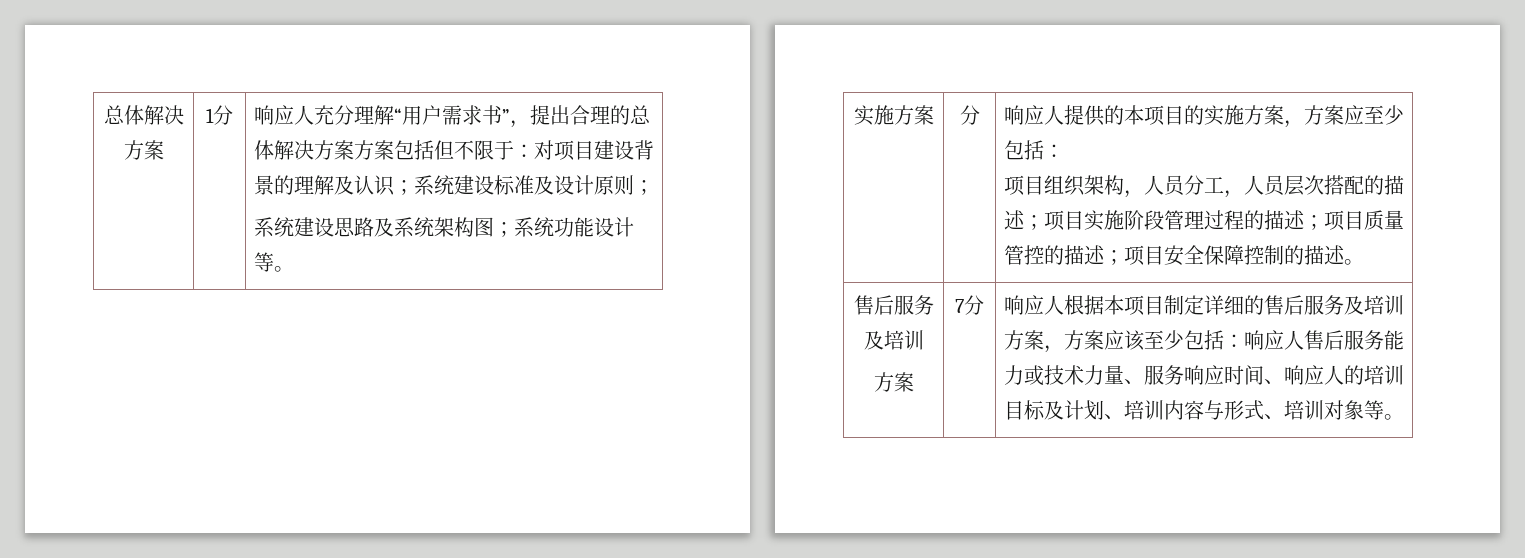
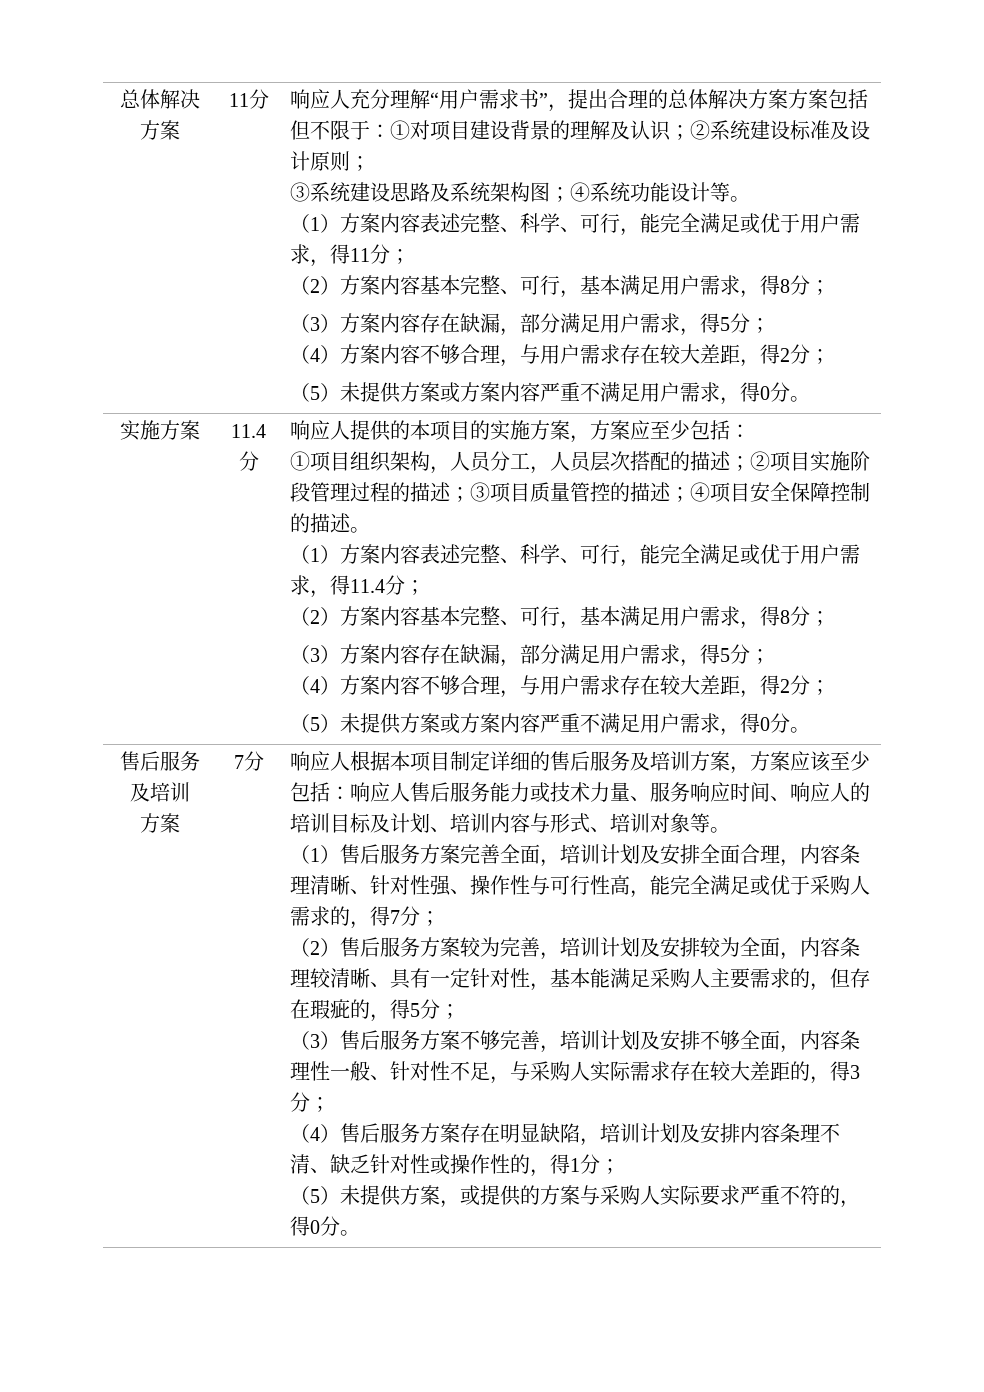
- 总体解决方案 | 1分
+ 总体解决方案 | 11分
- 响应人充分理解“用户需求书”，提出合理的总体解决方案方案包括但不限于：对项目建设背景的理解及认识；系统建设标准及设计原则；
+ 响应人充分理解“用户需求书”，提出合理的总体解决方案方案包括但不限于：①对项目建设背景的理解及认识；②系统建设标准及设计原则；
- 系统建设思路及系统架构图；系统功能设计等。
+ ③系统建设思路及系统架构图；④系统功能设计等。
+ （1）方案内容表述完整、科学、可行，能完全满足或优于用户需求，得11分；
+ （2）方案内容基本完整、可行，基本满足用户需求，得8分；
+ （3）方案内容存在缺漏，部分满足用户需求，得5分；
+ （4）方案内容不够合理，与用户需求存在较大差距，得2分；
+ （5）未提供方案或方案内容严重不满足用户需求，得0分。
- 实施方案 | 分
+ 实施方案 | 11.4分
- 项目组织架构，人员分工，人员层次搭配的描述；项目实施阶段管理过程的描述；项目质量管控的描述；项目安全保障控制的描述。
+ ①项目组织架构，人员分工，人员层次搭配的描述；②项目实施阶段管理过程的描述；③项目质量管控的描述；④项目安全保障控制的描述。
+ （1）方案内容表述完整、科学、可行，能完全满足或优于用户需求，得11.4分；
+ （2）方案内容基本完整、可行，基本满足用户需求，得8分；
+ （3）方案内容存在缺漏，部分满足用户需求，得5分；
+ （4）方案内容不够合理，与用户需求存在较大差距，得2分；
+ （5）未提供方案或方案内容严重不满足用户需求，得0分。
+ （1）售后服务方案完善全面，培训计划及安排全面合理，内容条理清晰、针对性强、操作性与可行性高，能完全满足或优于采购人需求的，得7分；
+ （2）售后服务方案较为完善，培训计划及安排较为全面，内容条理较清晰、具有一定针对性，基本能满足采购人主要需求的，但存在瑕疵的，得5分；
+ （3）售后服务方案不够完善，培训计划及安排不够全面，内容条理性一般、针对性不足，与采购人实际需求存在较大差距的，得3分；
+ （4）售后服务方案存在明显缺陷，培训计划及安排内容条理不清、缺乏针对性或操作性的，得1分；
+ （5）未提供方案，或提供的方案与采购人实际要求严重不符的，得0分。

